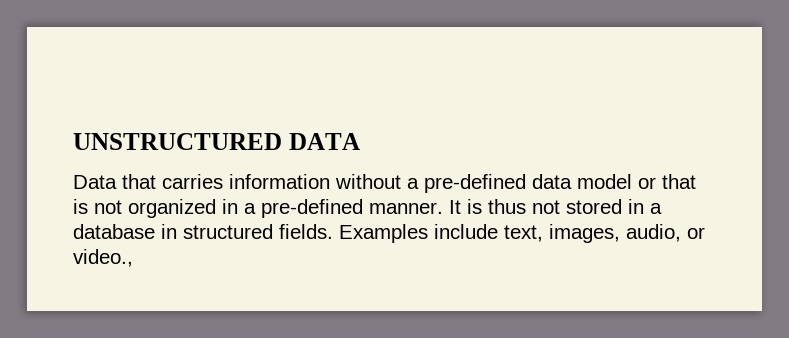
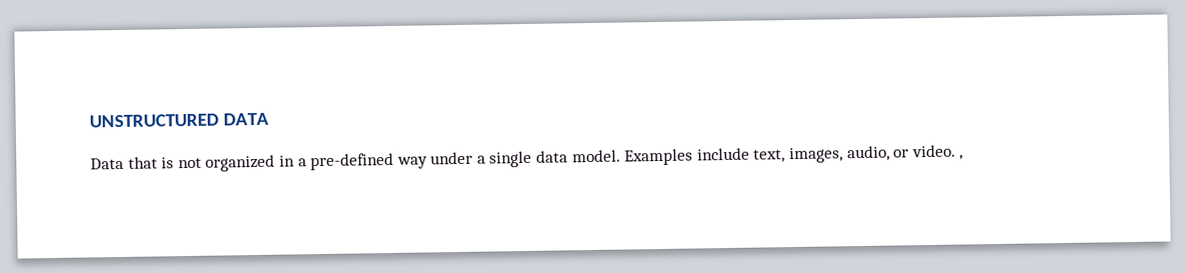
- Data that carries information without a pre-defined data model or that is not organized in a pre-defined manner. It is thus not stored in a database in structured fields.
+ Data that is not organized in a pre-defined way under a single data model.
- Examples include text, images, audio, or video.,
+ Examples include text, images, audio, or video. ,

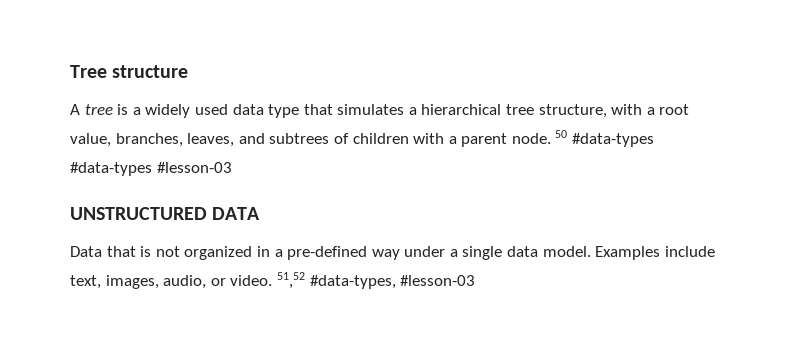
+ Tree structure
+ A tree is a widely used data type that simulates a hierarchical tree structure, with a root value, branches, leaves, and subtrees of children with a parent node. 50 #data-types #data-types #lesson-03
- Examples include text, images, audio, or video. ,
+ Examples include text, images, audio, or video. 51,52 #data-types, #lesson-03

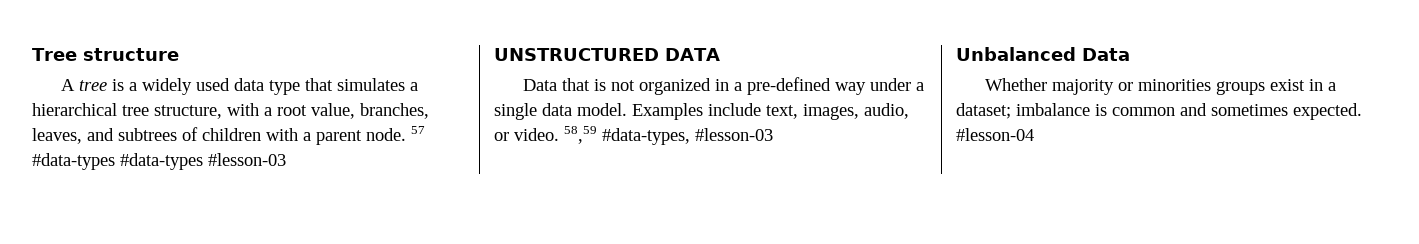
- 50 #data-types #data-types #lesson-03
+ 57 #data-types #data-types #lesson-03
- 51,52 #data-types, #lesson-03
+ 58,59 #data-types, #lesson-03
+ Unbalanced Data
+ Whether majority or minorities groups exist in a dataset; imbalance is common and sometimes expected. #lesson-04

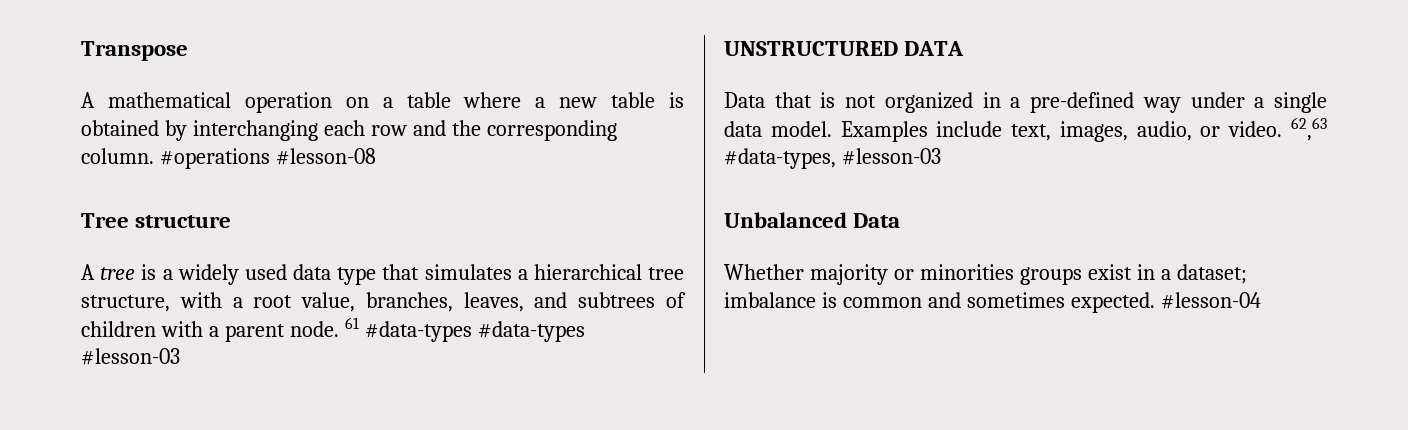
+ Transpose
+ A mathematical operation on a table where a new table is obtained by interchanging each row and the corresponding column. #operations #lesson-08
- 57 #data-types #data-types #lesson-03
+ 61 #data-types #data-types #lesson-03
- 58,59 #data-types, #lesson-03
+ 62,63 #data-types, #lesson-03

